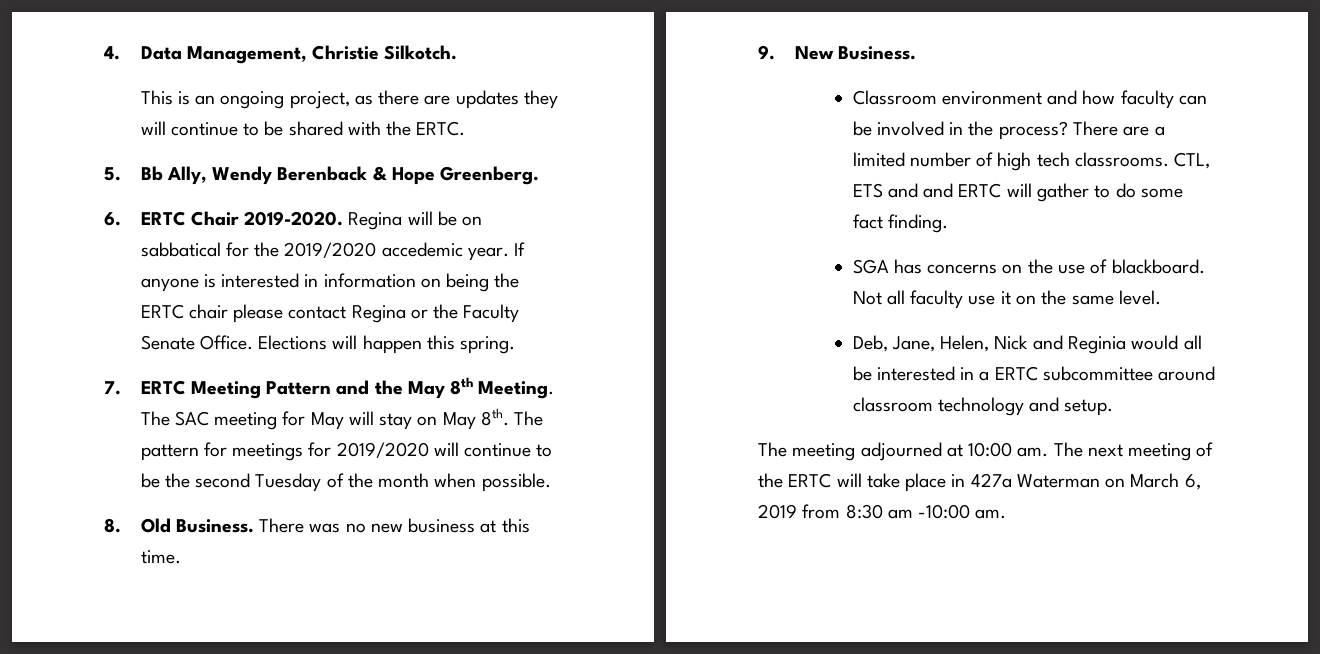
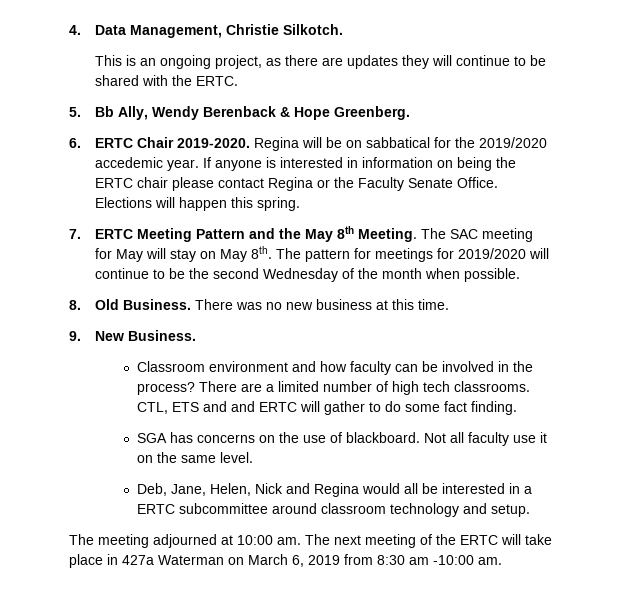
- The pattern for meetings for 2019/2020 will continue to be the second Tuesday of the month when possible.
+ The pattern for meetings for 2019/2020 will continue to be the second Wednesday of the month when possible.
- Deb, Jane, Helen, Nick and Reginia would all be interested in a ERTC subcommittee around classroom technology and setup.
+ Deb, Jane, Helen, Nick and Regina would all be interested in a ERTC subcommittee around classroom technology and setup.

